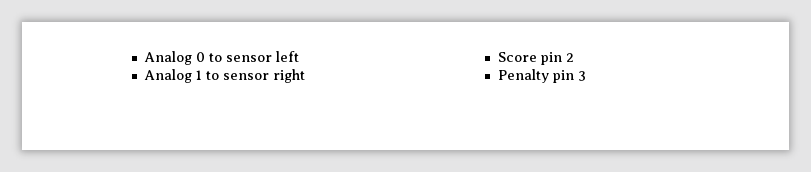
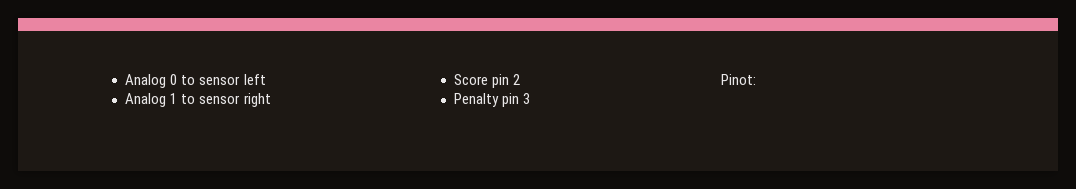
+ Pinot:

